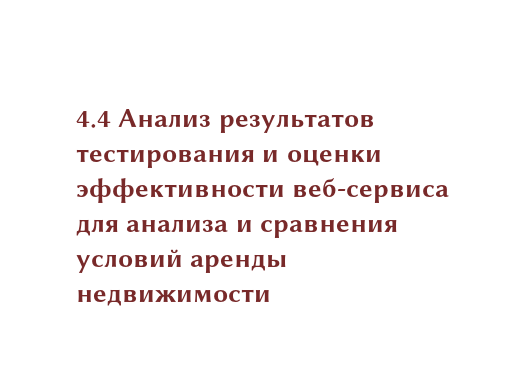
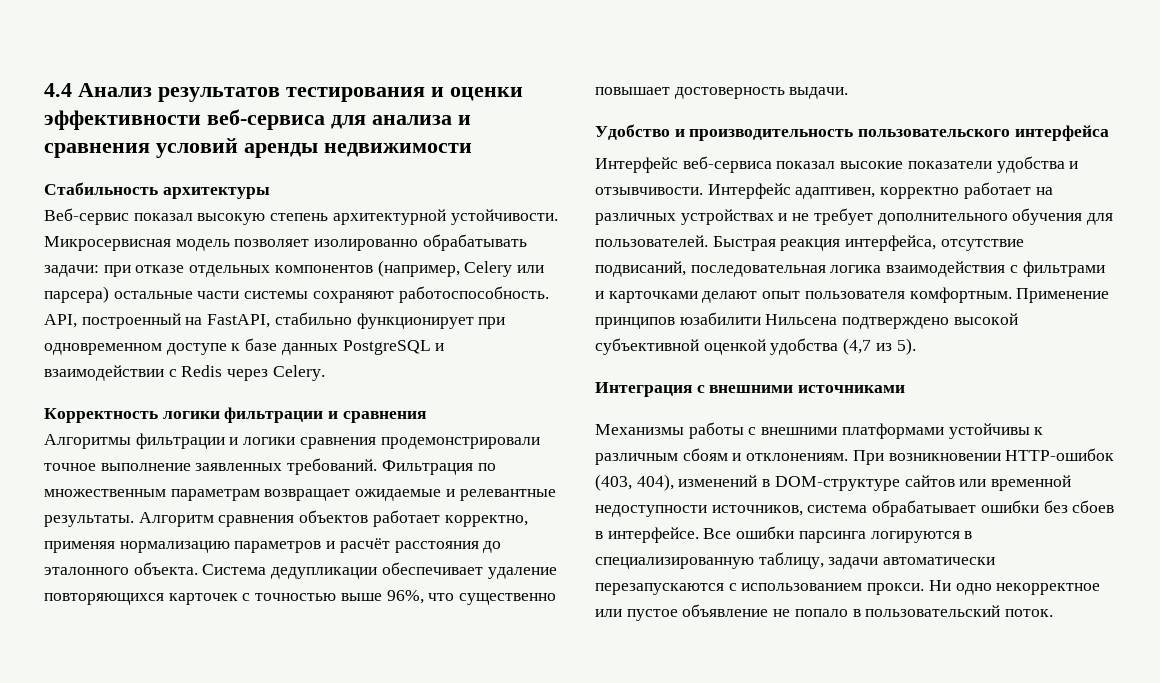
+ Стабильность архитектуры
+ Веб-сервис показал высокую степень архитектурной устойчивости. Микросервисная модель позволяет изолированно обрабатывать задачи: при отказе отдельных компонентов (например, Celery или парсера) остальные части системы сохраняют работоспособность. API, построенный на FastAPI, стабильно функционирует при одновременном доступе к базе данных PostgreSQL и взаимодействии с Redis через Celery.
+ Корректность логики фильтрации и сравнения
+ Алгоритмы фильтрации и логики сравнения продемонстрировали точное выполнение заявленных требований. Фильтрация по множественным параметрам возвращает ожидаемые и релевантные результаты. Алгоритм сравнения объектов работает корректно, применяя нормализацию параметров и расчёт расстояния до эталонного объекта. Система дедупликации обеспечивает удаление повторяющихся карточек с точностью выше 96%, что существенно повышает достоверность выдачи.
+ Удобство и производительность пользовательского интерфейса
+ Интерфейс веб-сервиса показал высокие показатели удобства и отзывчивости. Интерфейс адаптивен, корректно работает на различных устройствах и не требует дополнительного обучения для пользователей. Быстрая реакция интерфейса, отсутствие подвисаний, последовательная логика взаимодействия с фильтрами и карточками делают опыт пользователя комфортным. Применение принципов юзабилити Нильсена подтверждено высокой субъективной оценкой удобства (4,7 из 5).
+ Интеграция с внешними источниками
+ Механизмы работы с внешними платформами устойчивы к различным сбоям и отклонениям. При возникновении HTTP-ошибок (403, 404), изменений в DOM-структуре сайтов или временной недоступности источников, система обрабатывает ошибки без сбоев в интерфейсе. Все ошибки парсинга логируются в специализированную таблицу, задачи автоматически перезапускаются с использованием прокси. Ни одно некорректное или пустое объявление не попало в пользовательский поток.

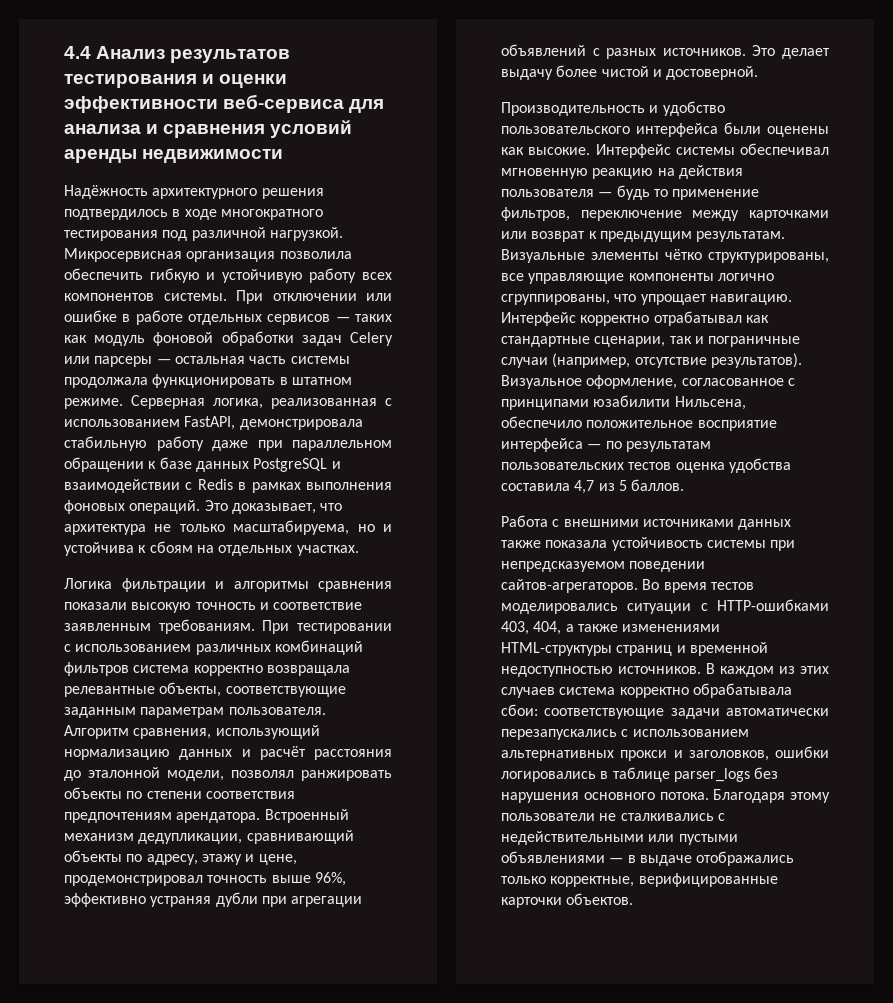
- Стабильность архитектуры
- Веб-сервис показал высокую степень архитектурной устойчивости. Микросервисная модель позволяет изолированно обрабатывать задачи: при отказе отдельных компонентов (например, Celery или парсера) остальные части системы сохраняют работоспособность. API, построенный на FastAPI, стабильно функционирует при одновременном доступе к базе данных PostgreSQL и взаимодействии с Redis через Celery.
- Корректность логики фильтрации и сравнения
- Алгоритмы фильтрации и логики сравнения продемонстрировали точное выполнение заявленных требований. Фильтрация по множественным параметрам возвращает ожидаемые и релевантные результаты. Алгоритм сравнения объектов работает корректно, применяя нормализацию параметров и расчёт расстояния до эталонного объекта. Система дедупликации обеспечивает удаление повторяющихся карточек с точностью выше 96%, что существенно повышает достоверность выдачи.
- Удобство и производительность пользовательского интерфейса
- Интерфейс веб-сервиса показал высокие показатели удобства и отзывчивости. Интерфейс адаптивен, корректно работает на различных устройствах и не требует дополнительного обучения для пользователей. Быстрая реакция интерфейса, отсутствие подвисаний, последовательная логика взаимодействия с фильтрами и карточками делают опыт пользователя комфортным. Применение принципов юзабилити Нильсена подтверждено высокой субъективной оценкой удобства (4,7 из 5).
- Интеграция с внешними источниками
- Механизмы работы с внешними платформами устойчивы к различным сбоям и отклонениям. При возникновении HTTP-ошибок (403, 404), изменений в DOM-структуре сайтов или временной недоступности источников, система обрабатывает ошибки без сбоев в интерфейсе. Все ошибки парсинга логируются в специализированную таблицу, задачи автоматически перезапускаются с использованием прокси. Ни одно некорректное или пустое объявление не попало в пользовательский поток.
+ Надёжность архитектурного решения подтвердилось в ходе многократного тестирования под различной нагрузкой. Микросервисная организация позволила обеспечить гибкую и устойчивую работу всех компонентов системы. При отключении или ошибке в работе отдельных сервисов — таких как модуль фоновой обработки задач Celery или парсеры — остальная часть системы продолжала функционировать в штатном режиме. Серверная логика, реализованная с использованием FastAPI, демонстрировала стабильную работу даже при параллельном обращении к базе данных PostgreSQL и взаимодействии с Redis в рамках выполнения фоновых операций. Это доказывает, что архитектура не только масштабируема, но и устойчива к сбоям на отдельных участках.
+ Логика фильтрации и алгоритмы сравнения показали высокую точность и соответствие заявленным требованиям. При тестировании с использованием различных комбинаций фильтров система корректно возвращала релевантные объекты, соответствующие заданным параметрам пользователя. Алгоритм сравнения, использующий нормализацию данных и расчёт расстояния до эталонной модели, позволял ранжировать объекты по степени соответствия предпочтениям арендатора. Встроенный механизм дедупликации, сравнивающий объекты по адресу, этажу и цене, продемонстрировал точность выше 96%, эффективно устраняя дубли при агрегации объявлений с разных источников. Это делает выдачу более чистой и достоверной.
+ Производительность и удобство пользовательского интерфейса были оценены как высокие. Интерфейс системы обеспечивал мгновенную реакцию на действия пользователя — будь то применение фильтров, переключение между карточками или возврат к предыдущим результатам. Визуальные элементы чётко структурированы, все управляющие компоненты логично сгруппированы, что упрощает навигацию. Интерфейс корректно отрабатывал как стандартные сценарии, так и пограничные случаи (например, отсутствие результатов). Визуальное оформление, согласованное с принципами юзабилити Нильсена, обеспечило положительное восприятие интерфейса — по результатам пользовательских тестов оценка удобства составила 4,7 из 5 баллов.
+ Работа с внешними источниками данных также показала устойчивость системы при непредсказуемом поведении сайтов-агрегаторов. Во время тестов моделировались ситуации с HTTP-ошибками 403, 404, а также изменениями HTML-структуры страниц и временной недоступностью источников. В каждом из этих случаев система корректно обрабатывала сбои: соответствующие задачи автоматически перезапускались с использованием альтернативных прокси и заголовков, ошибки логировались в таблице parser_logs без нарушения основного потока. Благодаря этому пользователи не сталкивались с недействительными или пустыми объявлениями — в выдаче отображались только корректные, верифицированные карточки объектов.

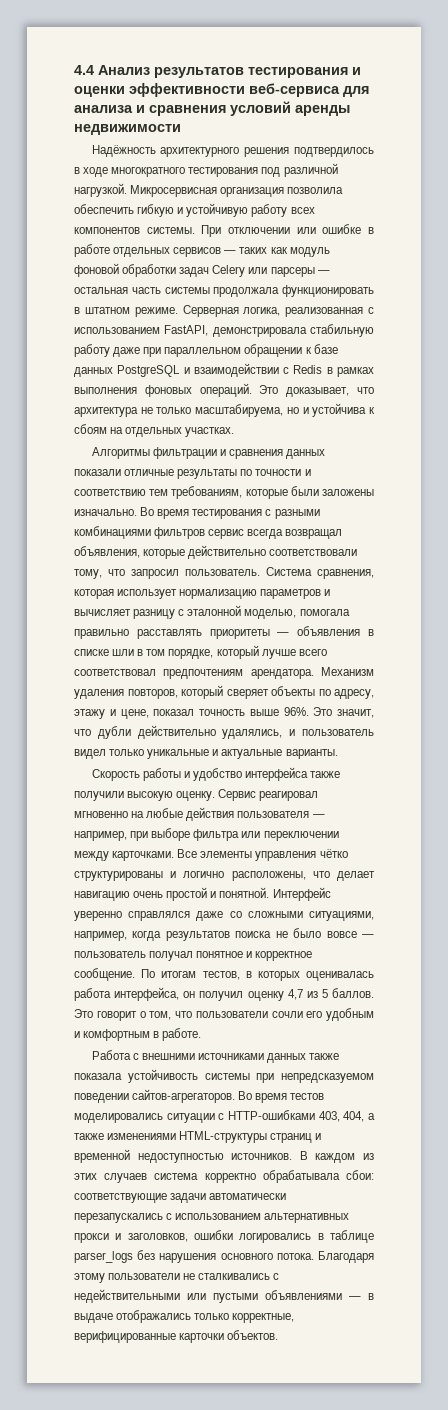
- Логика фильтрации и алгоритмы сравнения показали высокую точность и соответствие заявленным требованиям. При тестировании с использованием различных комбинаций фильтров система корректно возвращала релевантные объекты, соответствующие заданным параметрам пользователя. Алгоритм сравнения, использующий нормализацию данных и расчёт расстояния до эталонной модели, позволял ранжировать объекты по степени соответствия предпочтениям арендатора. Встроенный механизм дедупликации, сравнивающий объекты по адресу, этажу и цене, продемонстрировал точность выше 96%, эффективно устраняя дубли при агрегации объявлений с разных источников. Это делает выдачу более чистой и достоверной.
- Производительность и удобство пользовательского интерфейса были оценены как высокие. Интерфейс системы обеспечивал мгновенную реакцию на действия пользователя — будь то применение фильтров, переключение между карточками или возврат к предыдущим результатам. Визуальные элементы чётко структурированы, все управляющие компоненты логично сгруппированы, что упрощает навигацию. Интерфейс корректно отрабатывал как стандартные сценарии, так и пограничные случаи (например, отсутствие результатов). Визуальное оформление, согласованное с принципами юзабилити Нильсена, обеспечило положительное восприятие интерфейса — по результатам пользовательских тестов оценка удобства составила 4,7 из 5 баллов.
+ Алгоритмы фильтрации и сравнения данных показали отличные результаты по точности и соответствию тем требованиям, которые были заложены изначально. Во время тестирования с разными комбинациями фильтров сервис всегда возвращал объявления, которые действительно соответствовали тому, что запросил пользователь. Система сравнения, которая использует нормализацию параметров и вычисляет разницу с эталонной моделью, помогала правильно расставлять приоритеты — объявления в списке шли в том порядке, который лучше всего соответствовал предпочтениям арендатора. Механизм удаления повторов, который сверяет объекты по адресу, этажу и цене, показал точность выше 96%. Это значит, что дубли действительно удалялись, и пользователь видел только уникальные и актуальные варианты.
+ Скорость работы и удобство интерфейса также получили высокую оценку. Сервис реагировал мгновенно на любые действия пользователя — например, при выборе фильтра или переключении между карточками. Все элементы управления чётко структурированы и логично расположены, что делает навигацию очень простой и понятной. Интерфейс уверенно справлялся даже со сложными ситуациями, например, когда результатов поиска не было вовсе — пользователь получал понятное и корректное сообщение. По итогам тестов, в которых оценивалась работа интерфейса, он получил оценку 4,7 из 5 баллов. Это говорит о том, что пользователи сочли его удобным и комфортным в работе.

